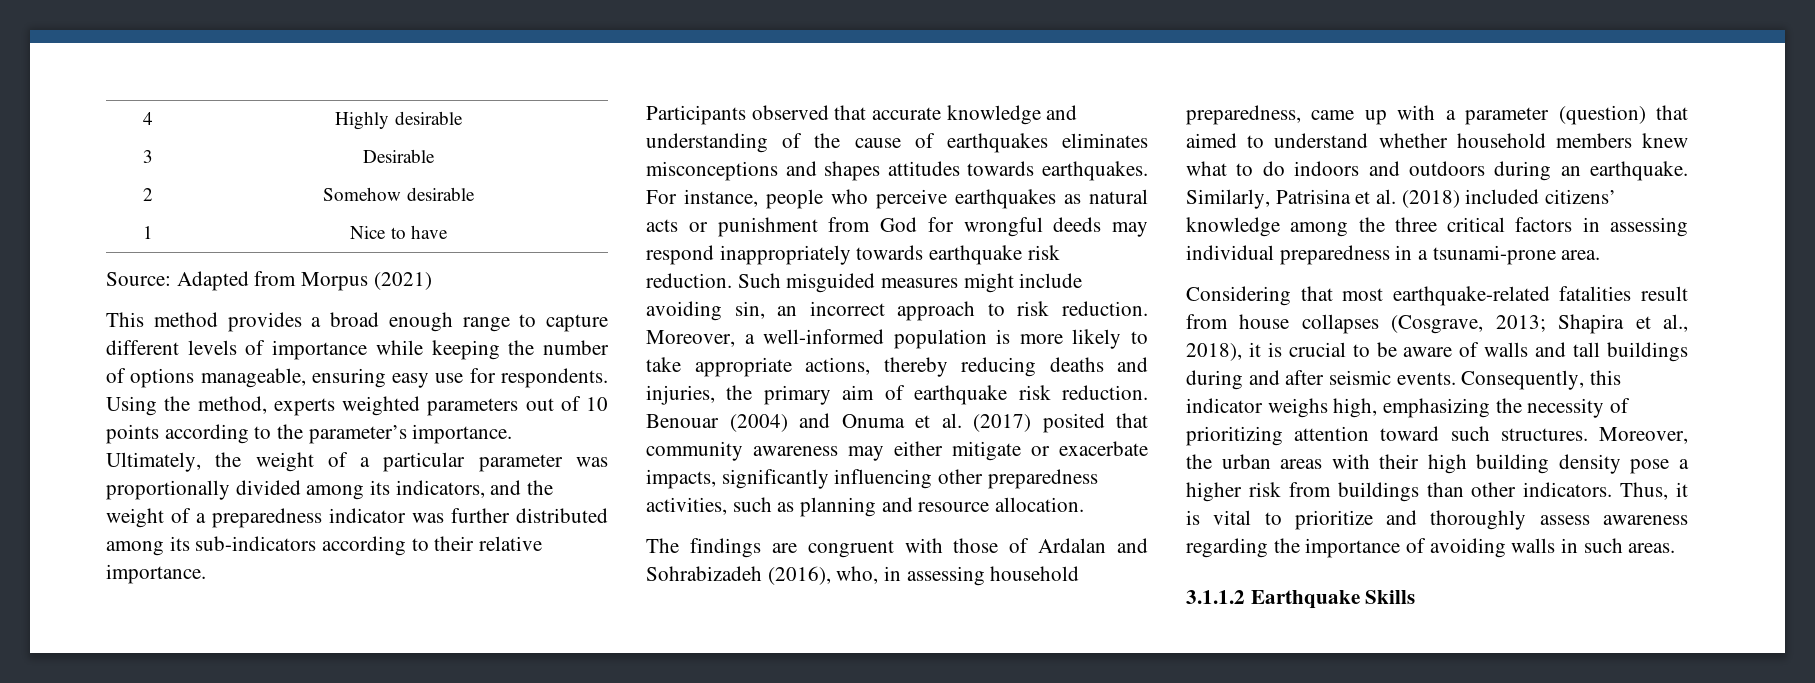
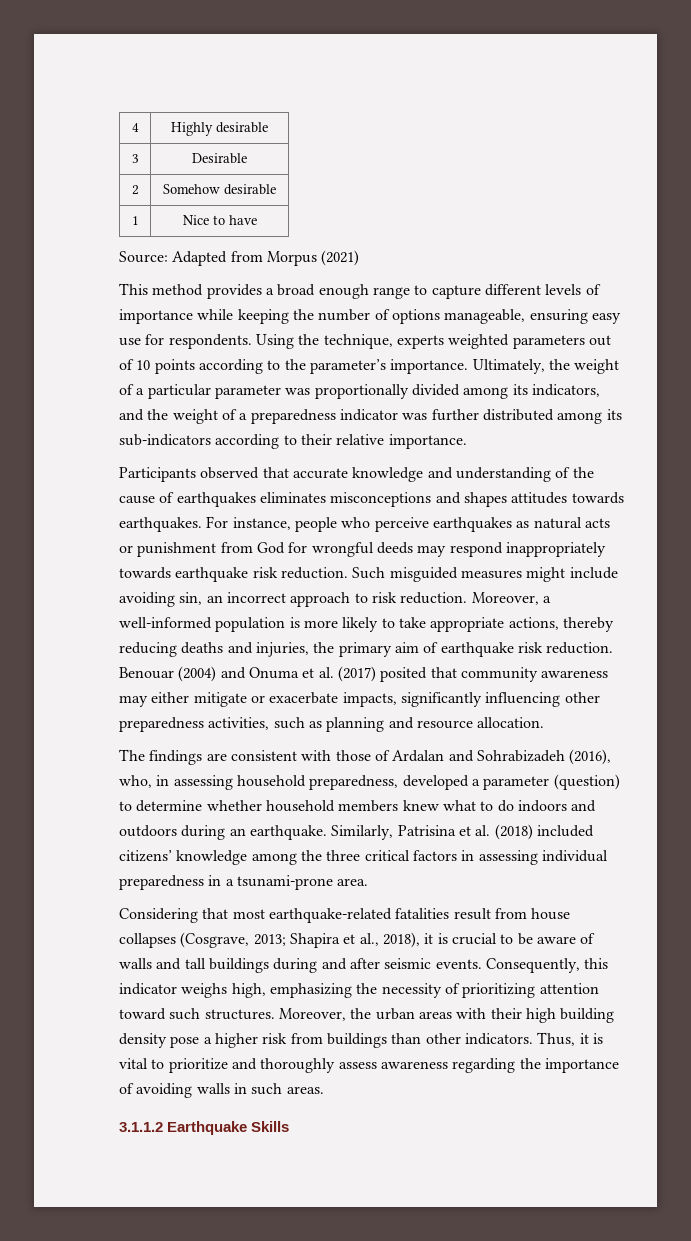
- Using the method, experts weighted parameters out of 10 points according to the parameter’s importance.
+ Using the technique, experts weighted parameters out of 10 points according to the parameter’s importance.
- The findings are congruent with those of Ardalan and Sohrabizadeh (2016), who, in assessing household preparedness, came up with a parameter (question) that aimed to understand whether household members knew what to do indoors and outdoors during an earthquake.
+ The findings are consistent with those of Ardalan and Sohrabizadeh (2016), who, in assessing household preparedness, developed a parameter (question) to determine whether household members knew what to do indoors and outdoors during an earthquake.

